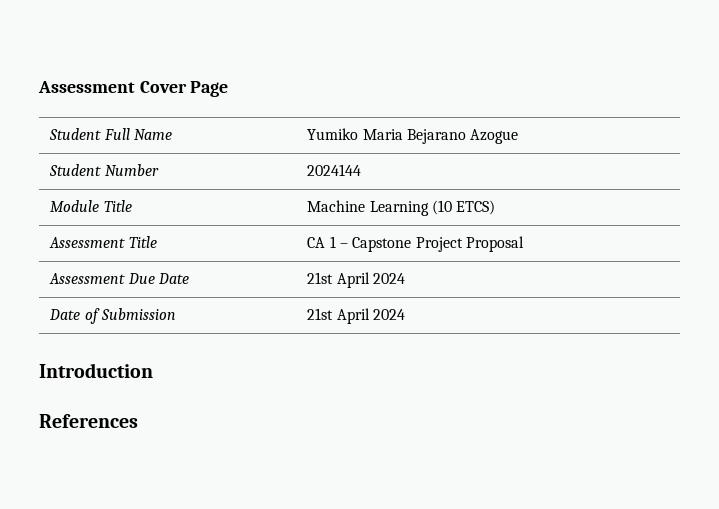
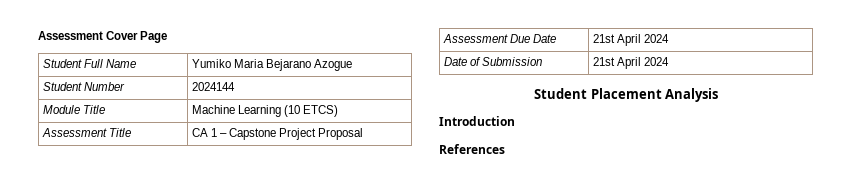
+ Student Placement Analysis

